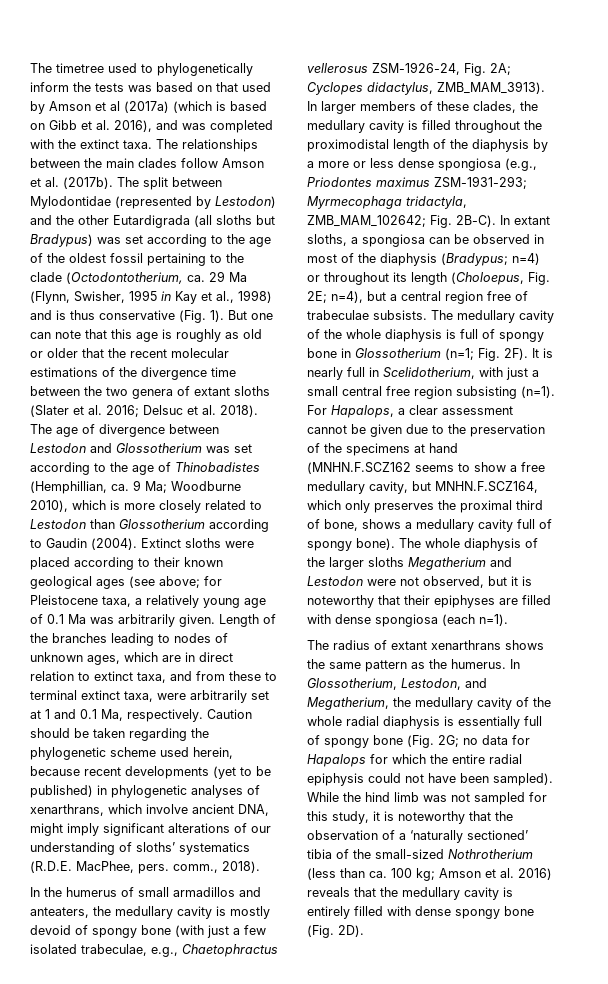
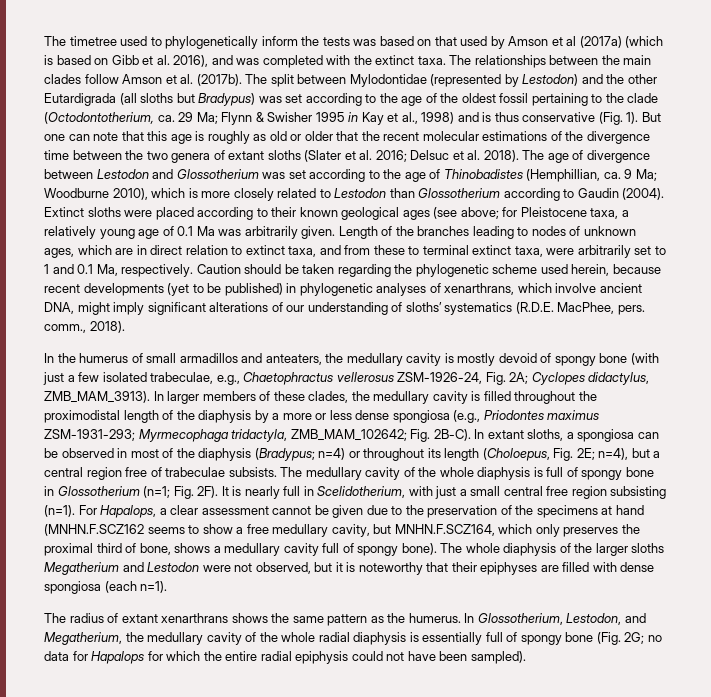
- The split between Mylodontidae (represented by Lestodon) and the other Eutardigrada (all sloths but Bradypus) was set according to the age of the oldest fossil pertaining to the clade (Octodontotherium, ca. 29 Ma (Flynn, Swisher, 1995 in Kay et al., 1998) and is thus conservative (Fig. 1).
+ The split between Mylodontidae (represented by Lestodon) and the other Eutardigrada (all sloths but Bradypus) was set according to the age of the oldest fossil pertaining to the clade (Octodontotherium, ca. 29 Ma; Flynn & Swisher 1995 in Kay et al., 1998) and is thus conservative (Fig. 1).
- Length of the branches leading to nodes of unknown ages, which are in direct relation to extinct taxa, and from these to terminal extinct taxa, were arbitrarily set at 1 and 0.1 Ma, respectively.
+ Length of the branches leading to nodes of unknown ages, which are in direct relation to extinct taxa, and from these to terminal extinct taxa, were arbitrarily set to 1 and 0.1 Ma, respectively.
- While the hind limb was not sampled for this study, it is noteworthy that the observation of a ‘naturally sectioned’ tibia of the small-sized Nothrotherium (less than ca. 100 kg; Amson et al. 2016) reveals that the medullary cavity is entirely filled with dense spongy bone (Fig. 2D).

